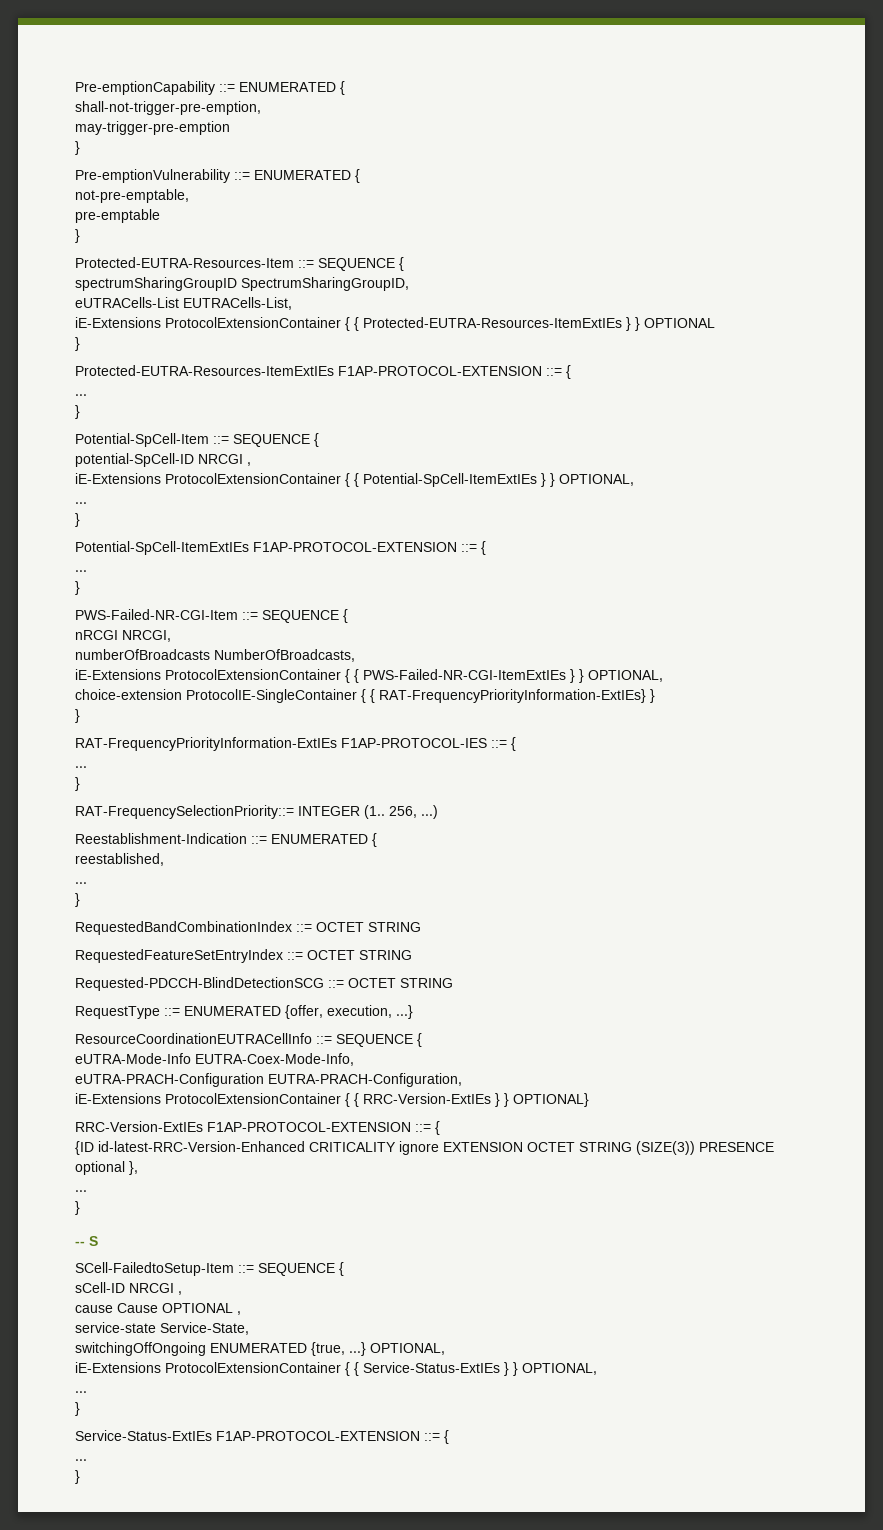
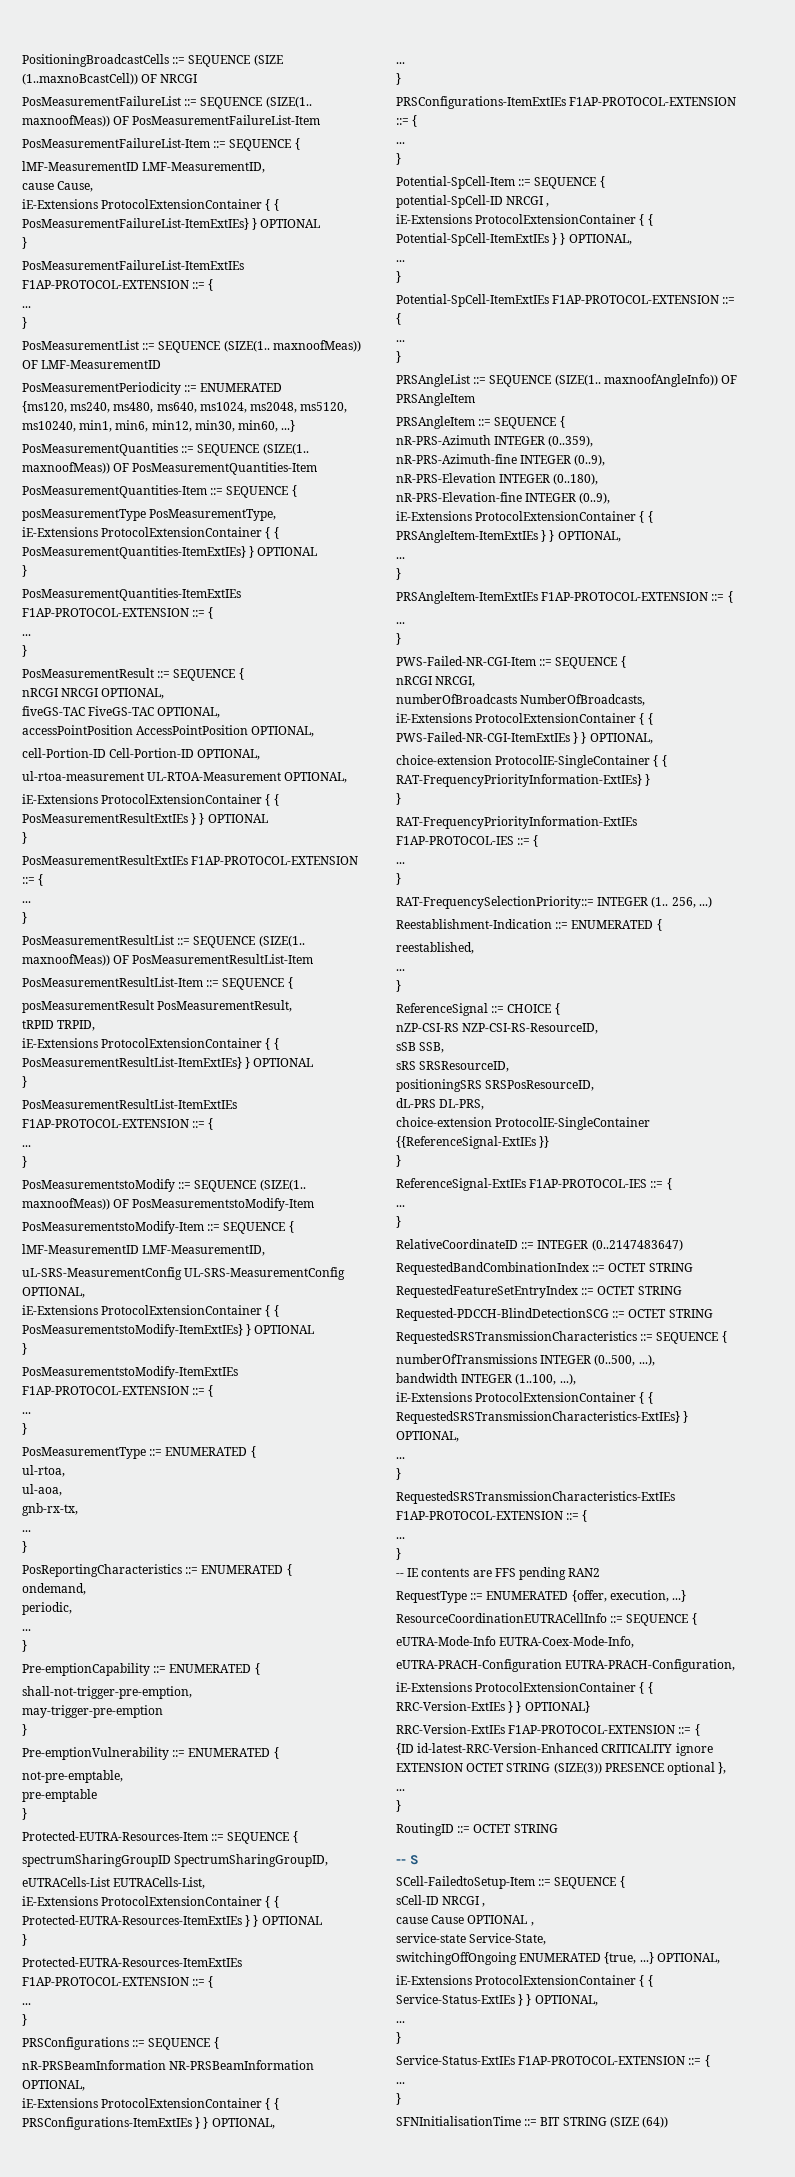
+ PositioningBroadcastCells ::= SEQUENCE (SIZE (1..maxnoBcastCell)) OF NRCGI
+ PosMeasurementFailureList ::= SEQUENCE (SIZE(1.. maxnoofMeas)) OF PosMeasurementFailureList-Item
+ PosMeasurementFailureList-Item ::= SEQUENCE {
+ lMF-MeasurementID LMF-MeasurementID,
+ cause Cause,
+ iE-Extensions ProtocolExtensionContainer { { PosMeasurementFailureList-ItemExtIEs} } OPTIONAL
+ }
+ PosMeasurementFailureList-ItemExtIEs F1AP-PROTOCOL-EXTENSION ::= {
+ ...
+ }
+ PosMeasurementList ::= SEQUENCE (SIZE(1.. maxnoofMeas)) OF LMF-MeasurementID
+ PosMeasurementPeriodicity ::= ENUMERATED
+ {ms120, ms240, ms480, ms640, ms1024, ms2048, ms5120, ms10240, min1, min6, min12, min30, min60, ...}
+ PosMeasurementQuantities ::= SEQUENCE (SIZE(1.. maxnoofMeas)) OF PosMeasurementQuantities-Item
+ PosMeasurementQuantities-Item ::= SEQUENCE {
+ posMeasurementType PosMeasurementType,
+ iE-Extensions ProtocolExtensionContainer { { PosMeasurementQuantities-ItemExtIEs} } OPTIONAL
+ }
+ PosMeasurementQuantities-ItemExtIEs F1AP-PROTOCOL-EXTENSION ::= {
+ ...
+ }
+ PosMeasurementResult ::= SEQUENCE {
+ nRCGI NRCGI OPTIONAL,
+ fiveGS-TAC FiveGS-TAC OPTIONAL,
+ accessPointPosition AccessPointPosition OPTIONAL,
+ cell-Portion-ID Cell-Portion-ID OPTIONAL,
+ ul-rtoa-measurement UL-RTOA-Measurement OPTIONAL,
+ iE-Extensions ProtocolExtensionContainer { { PosMeasurementResultExtIEs } } OPTIONAL
+ }
+ PosMeasurementResultExtIEs F1AP-PROTOCOL-EXTENSION ::= {
+ ...
+ }
+ PosMeasurementResultList ::= SEQUENCE (SIZE(1.. maxnoofMeas)) OF PosMeasurementResultList-Item
+ PosMeasurementResultList-Item ::= SEQUENCE {
+ posMeasurementResult PosMeasurementResult,
+ tRPID TRPID,
+ iE-Extensions ProtocolExtensionContainer { { PosMeasurementResultList-ItemExtIEs} } OPTIONAL
+ }
+ PosMeasurementResultList-ItemExtIEs F1AP-PROTOCOL-EXTENSION ::= {
+ ...
+ }
+ PosMeasurementstoModify ::= SEQUENCE (SIZE(1.. maxnoofMeas)) OF PosMeasurementstoModify-Item
+ PosMeasurementstoModify-Item ::= SEQUENCE {
+ lMF-MeasurementID LMF-MeasurementID,
+ uL-SRS-MeasurementConfig UL-SRS-MeasurementConfig OPTIONAL,
+ iE-Extensions ProtocolExtensionContainer { { PosMeasurementstoModify-ItemExtIEs} } OPTIONAL
+ }
+ PosMeasurementstoModify-ItemExtIEs F1AP-PROTOCOL-EXTENSION ::= {
+ ...
+ }
+ PosMeasurementType ::= ENUMERATED {
+ ul-rtoa,
+ ul-aoa,
+ gnb-rx-tx,
+ ...
+ }
+ PosReportingCharacteristics ::= ENUMERATED {
+ ondemand,
+ periodic,
+ ...
+ }
+ PRSConfigurations ::= SEQUENCE {
+ nR-PRSBeamInformation NR-PRSBeamInformation OPTIONAL,
+ iE-Extensions ProtocolExtensionContainer { { PRSConfigurations-ItemExtIEs } } OPTIONAL,
+ ...
+ }
+ PRSConfigurations-ItemExtIEs F1AP-PROTOCOL-EXTENSION ::= {
+ ...
+ }
+ PRSAngleList ::= SEQUENCE (SIZE(1.. maxnoofAngleInfo)) OF PRSAngleItem
+ PRSAngleItem ::= SEQUENCE {
+ nR-PRS-Azimuth INTEGER (0..359),
+ nR-PRS-Azimuth-fine INTEGER (0..9),
+ nR-PRS-Elevation INTEGER (0..180),
+ nR-PRS-Elevation-fine INTEGER (0..9),
+ iE-Extensions ProtocolExtensionContainer { { PRSAngleItem-ItemExtIEs } } OPTIONAL,
+ ...
+ }
+ PRSAngleItem-ItemExtIEs F1AP-PROTOCOL-EXTENSION ::= {
+ ...
+ }
+ ReferenceSignal ::= CHOICE {
+ nZP-CSI-RS NZP-CSI-RS-ResourceID,
+ sSB SSB,
+ sRS SRSResourceID,
+ positioningSRS SRSPosResourceID,
+ dL-PRS DL-PRS,
+ choice-extension ProtocolIE-SingleContainer {{ReferenceSignal-ExtIEs }}
+ }
+ ReferenceSignal-ExtIEs F1AP-PROTOCOL-IES ::= {
+ ...
+ }
+ RelativeCoordinateID ::= INTEGER (0..2147483647)
+ RequestedSRSTransmissionCharacteristics ::= SEQUENCE {
+ numberOfTransmissions INTEGER (0..500, ...),
+ bandwidth INTEGER (1..100, ...),
+ iE-Extensions ProtocolExtensionContainer { { RequestedSRSTransmissionCharacteristics-ExtIEs} } OPTIONAL,
+ ...
+ }
+ RequestedSRSTransmissionCharacteristics-ExtIEs F1AP-PROTOCOL-EXTENSION ::= {
+ ...
+ }
+ -- IE contents are FFS pending RAN2
+ RoutingID ::= OCTET STRING
+ SFNInitialisationTime ::= BIT STRING (SIZE (64))

